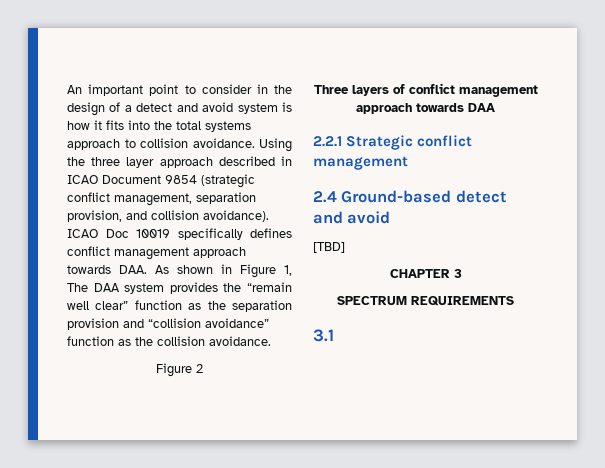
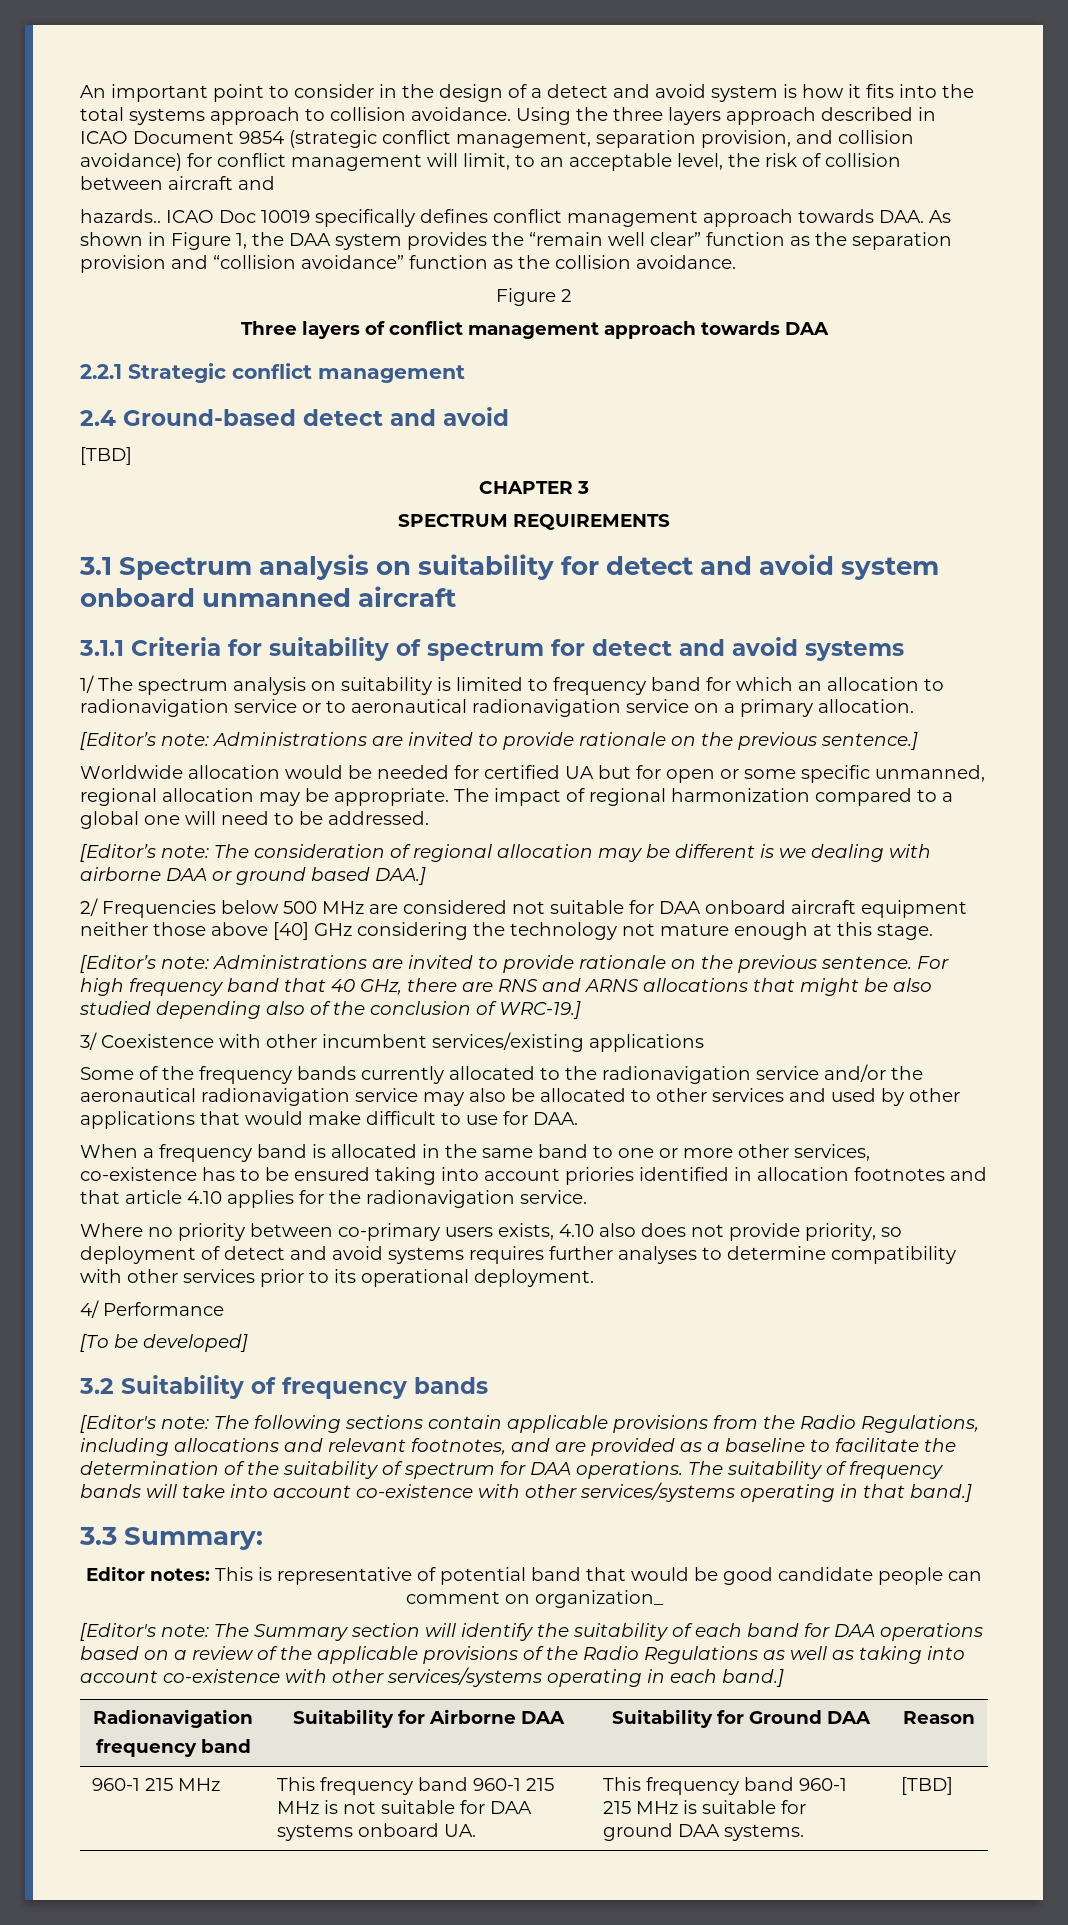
- Using the three layer approach described in ICAO Document 9854 (strategic conflict management, separation provision, and collision avoidance).
+ Using the three layers approach described in ICAO Document 9854 (strategic conflict management, separation provision, and collision avoidance) for conflict management will limit, to an acceptable level, the risk of collision between aircraft and
+ hazards..
- ICAO Doc 10019 specifically defines conflict management approach towards DAA. As shown in Figure 1, The DAA system provides the “remain well clear” function as the separation provision and “collision avoidance” function as the collision avoidance.
+ ICAO Doc 10019 specifically defines conflict management approach towards DAA. As shown in Figure 1, the DAA system provides the “remain well clear” function as the separation provision and “collision avoidance” function as the collision avoidance.
- 3.1
+ 3.1 Spectrum analysis on suitability for detect and avoid system onboard unmanned aircraft
+ 3.1.1 Criteria for suitability of spectrum for detect and avoid systems
+ 1/ The spectrum analysis on suitability is limited to frequency band for which an allocation to radionavigation service or to aeronautical radionavigation service on a primary allocation.
+ [Editor’s note: Administrations are invited to provide rationale on the previous sentence.]
+ Worldwide allocation would be needed for certified UA but for open or some specific unmanned, regional allocation may be appropriate. The impact of regional harmonization compared to a global one will need to be addressed.
+ [Editor’s note: The consideration of regional allocation may be different is we dealing with airborne DAA or ground based DAA.]
+ 2/ Frequencies below 500 MHz are considered not suitable for DAA onboard aircraft equipment neither those above [40] GHz considering the technology not mature enough at this stage.
+ [Editor’s note: Administrations are invited to provide rationale on the previous sentence. For high frequency band that 40 GHz, there are RNS and ARNS allocations that might be also studied depending also of the conclusion of WRC-19.]
+ 3/ Coexistence with other incumbent services/existing applications
+ Some of the frequency bands currently allocated to the radionavigation service and/or the aeronautical radionavigation service may also be allocated to other services and used by other applications that would make difficult to use for DAA.
+ When a frequency band is allocated in the same band to one or more other services, co-existence has to be ensured taking into account priories identified in allocation footnotes and that article 4.10 applies for the radionavigation service.
+ Where no priority between co-primary users exists, 4.10 also does not provide priority, so deployment of detect and avoid systems requires further analyses to determine compatibility with other services prior to its operational deployment.
+ 4/ Performance
+ [To be developed]
+ 3.2 Suitability of frequency bands
+ [Editor's note: The following sections contain applicable provisions from the Radio Regulations, including allocations and relevant footnotes, and are provided as a baseline to facilitate the determination of the suitability of spectrum for DAA operations. The suitability of frequency bands will take into account co-existence with other services/systems operating in that band.]
+ 3.3 Summary:
+ Editor notes: This is representative of potential band that would be good candidate people can comment on organization_
+ [Editor's note: The Summary section will identify the suitability of each band for DAA operations based on a review of the applicable provisions of the Radio Regulations as well as taking into account co-existence with other services/systems operating in each band.]
+ Radionavigation
+ frequency band | Suitability for Airborne DAA | Suitability for Ground DAA | Reason
+ 960-1 215 MHz | This frequency band 960-1 215 MHz is not suitable for DAA systems onboard UA. | This frequency band 960-1 215 MHz is suitable for ground DAA systems. | [TBD]

